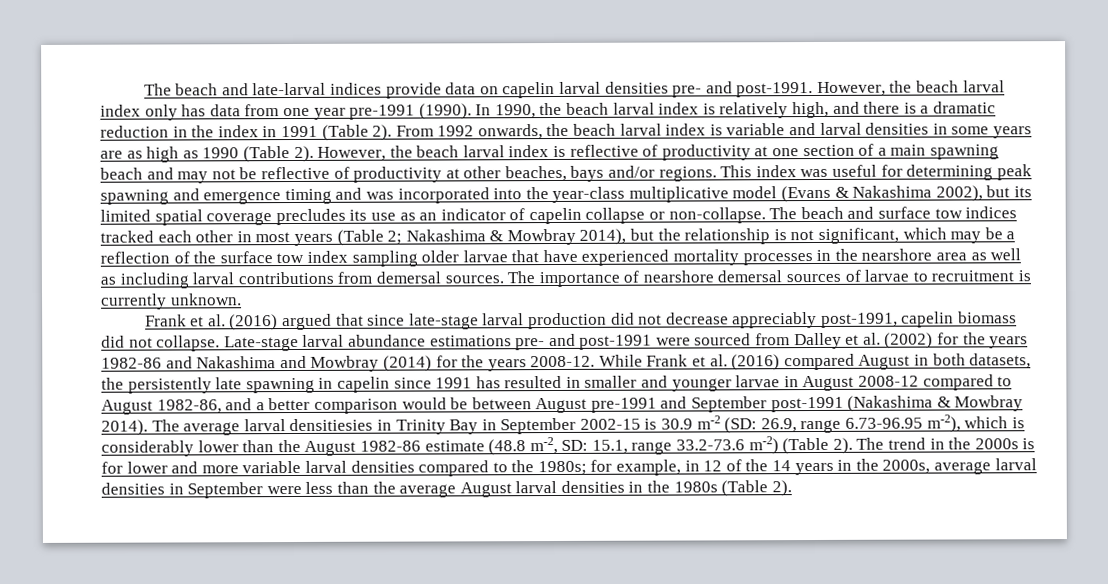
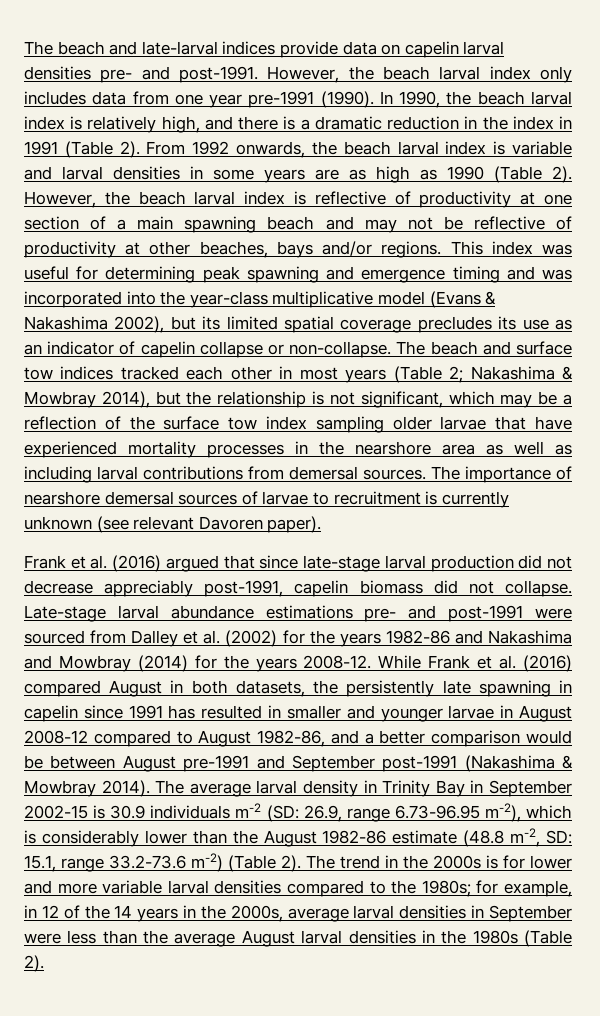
- However, the beach larval index only has data from one year pre-1991 (1990).
+ However, the beach larval index only includes data from one year pre-1991 (1990).
- The importance of nearshore demersal sources of larvae to recruitment is currently unknown.
+ The importance of nearshore demersal sources of larvae to recruitment is currently unknown (see relevant Davoren paper).
- The average larval densitiesies in Trinity Bay in September 2002-15 is 30.9 m-2 (SD: 26.9, range 6.73-96.95 m-2), which is considerably lower than the August 1982-86 estimate (48.8 m-2, SD: 15.1, range 33.2-73.6 m-2) (Table 2).
+ The average larval density in Trinity Bay in September 2002-15 is 30.9 individuals m-2 (SD: 26.9, range 6.73-96.95 m-2), which is considerably lower than the August 1982-86 estimate (48.8 m-2, SD: 15.1, range 33.2-73.6 m-2) (Table 2).

